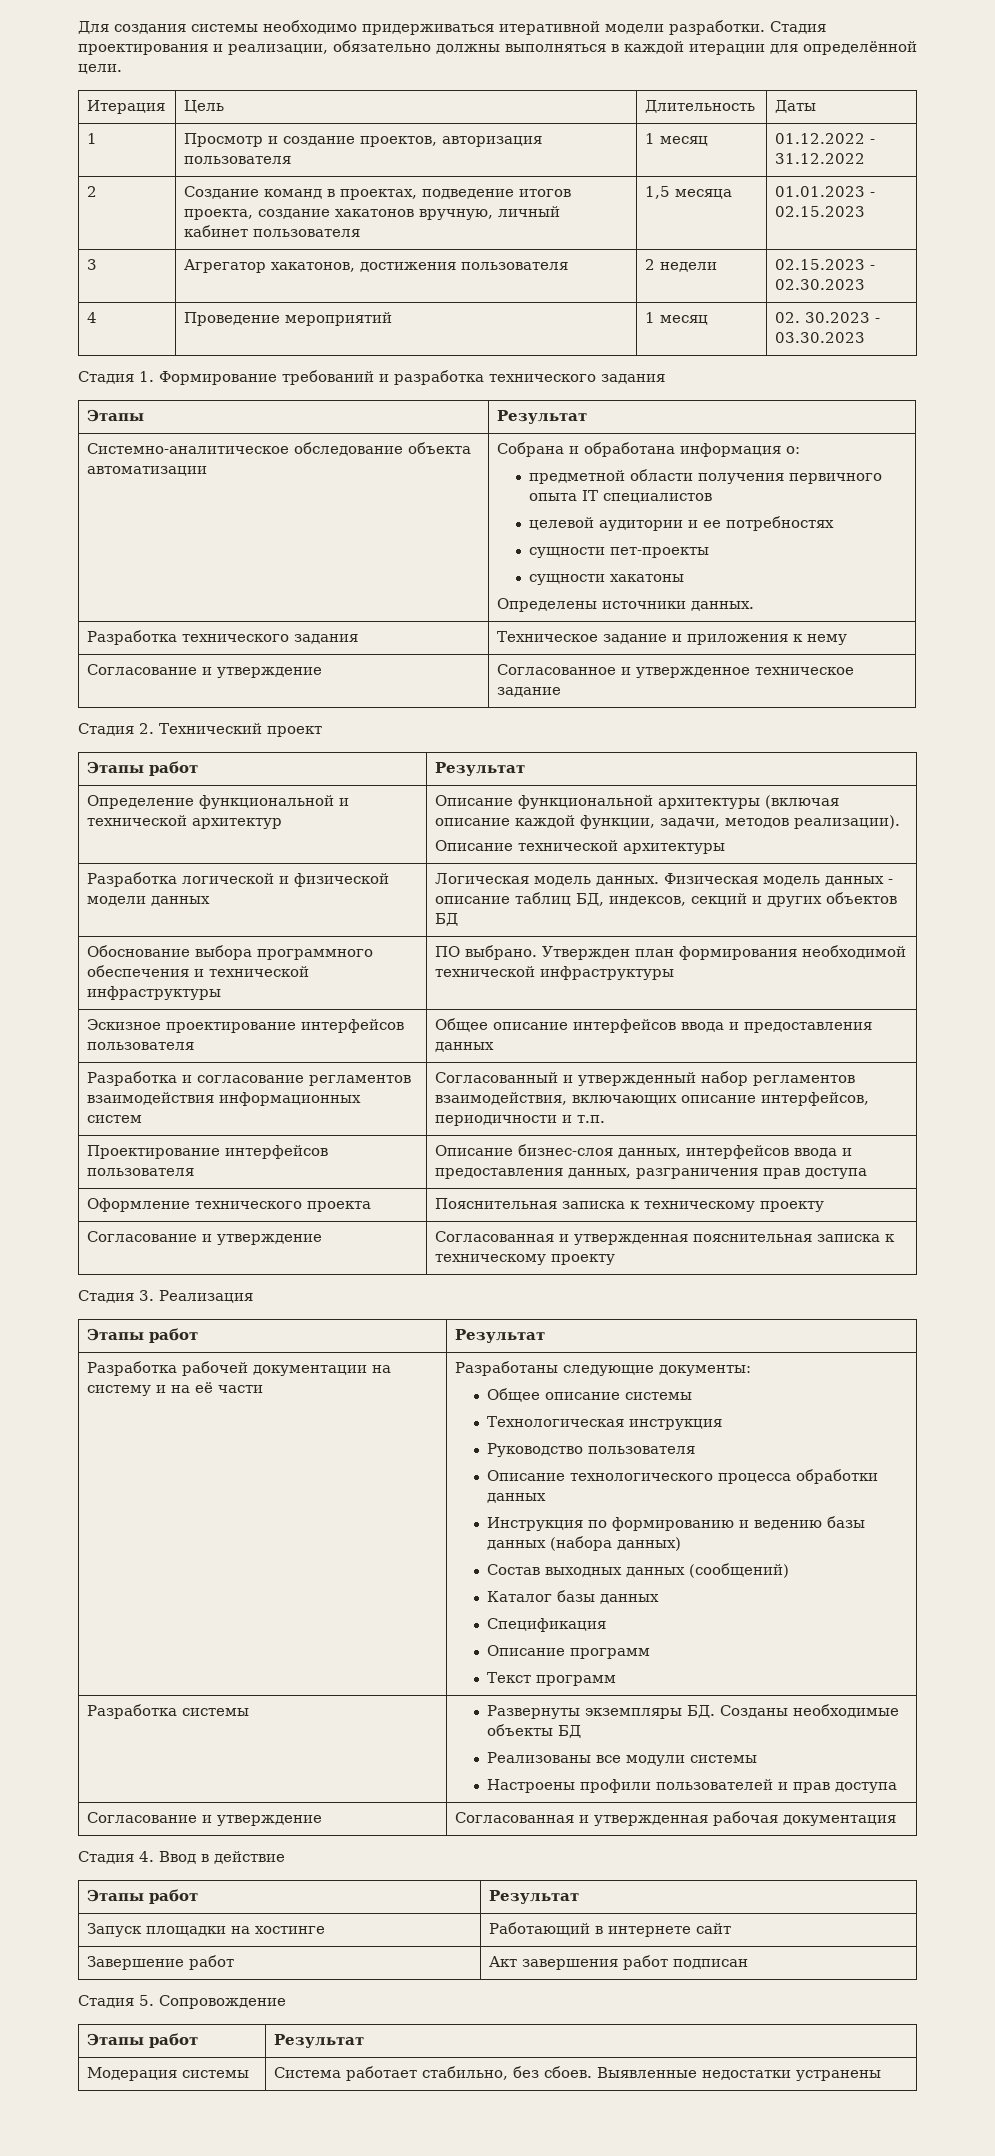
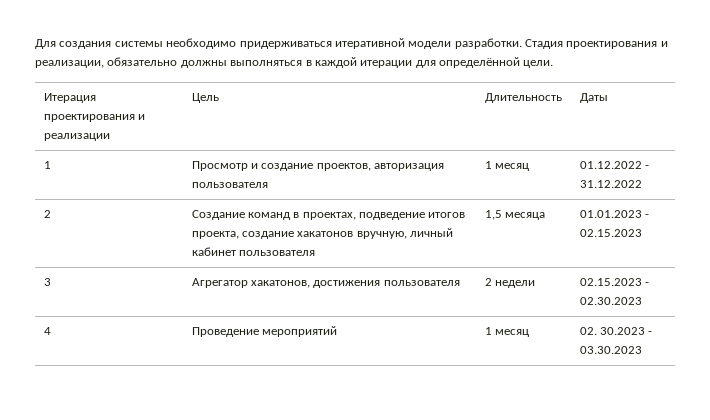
- Итерация | Цель | Длительность | Даты
+ Итерация проектирования и реализации | Цель | Длительность | Даты
- Стадия 1. Формирование требований и разработка технического задания
- Этапы | Результат
- Системно-аналитическое обследование объекта автоматизации | Собрана и обработана информация о:
- предметной области получения первичного опыта IT специалистов
- целевой аудитории и ее потребностях
- сущности пет-проекты
- сущности хакатоны
- Определены источники данных.
- Разработка технического задания | Техническое задание и приложения к нему
- Согласование и утверждение | Согласованное и утвержденное техническое задание
- Стадия 2. Технический проект
- Этапы работ | Результат
- Определение функциональной и технической архитектур | Описание функциональной архитектуры (включая описание каждой функции, задачи, методов реализации).
- Описание технической архитектуры
- Разработка логической и физической модели данных | Логическая модель данных. Физическая модель данных - описание таблиц БД, индексов, секций и других объектов БД
- Обоснование выбора программного обеспечения и технической инфраструктуры | ПО выбрано. Утвержден план формирования необходимой технической инфраструктуры
- Эскизное проектирование интерфейсов пользователя | Общее описание интерфейсов ввода и предоставления данных
- Разработка и согласование регламентов взаимодействия информационных систем | Согласованный и утвержденный набор регламентов взаимодействия, включающих описание интерфейсов, периодичности и т.п.
- Проектирование интерфейсов пользователя | Описание бизнес-слоя данных, интерфейсов ввода и предоставления данных, разграничения прав доступа
- Оформление технического проекта | Пояснительная записка к техническому проекту
- Согласование и утверждение | Согласованная и утвержденная пояснительная записка к техническому проекту
- Стадия 3. Реализация
- Этапы работ | Результат
- Разработка рабочей документации на систему и на её части | Разработаны следующие документы:
- Общее описание системы
- Технологическая инструкция
- Руководство пользователя
- Описание технологического процесса обработки данных
- Инструкция по формированию и ведению базы данных (набора данных)
- Состав выходных данных (сообщений)
- Каталог базы данных
- Спецификация
- Описание программ
- Текст программ
- Разработка системы | Развернуты экземпляры БД. Созданы необходимые объекты БД
- Реализованы все модули системы
- Настроены профили пользователей и прав доступа
- Согласование и утверждение | Согласованная и утвержденная рабочая документация
- Стадия 4. Ввод в действие
- Этапы работ | Результат
- Запуск площадки на хостинге | Работающий в интернете сайт
- Завершение работ | Акт завершения работ подписан
- Стадия 5. Сопровождение
- Этапы работ | Результат
- Модерация системы | Система работает стабильно, без сбоев. Выявленные недостатки устранены

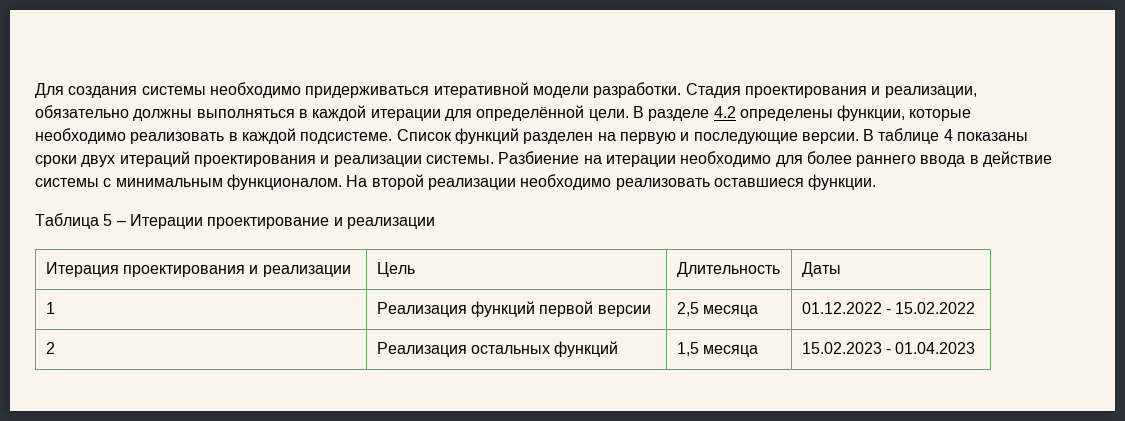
+ В разделе 4.2 определены функции, которые необходимо реализовать в каждой подсистеме. Список функций разделен на первую и последующие версии. В таблице 4 показаны сроки двух итераций проектирования и реализации системы. Разбиение на итерации необходимо для более раннего ввода в действие системы с минимальным функционалом. На второй реализации необходимо реализовать оставшиеся функции.
+ Таблица 5 – Итерации проектирование и реализации
- 1 | Просмотр и создание проектов, авторизация пользователя | 1 месяц | 01.12.2022 - 31.12.2022
+ 1 | Реализация функций первой версии | 2,5 месяца | 01.12.2022 - 15.02.2022
- 2 | Создание команд в проектах, подведение итогов проекта, создание хакатонов вручную, личный кабинет пользователя | 1,5 месяца | 01.01.2023 - 02.15.2023
- 3 | Агрегатор хакатонов, достижения пользователя | 2 недели | 02.15.2023 - 02.30.2023
- 4 | Проведение мероприятий | 1 месяц | 02. 30.2023 - 03.30.2023
+ 2 | Реализация остальных функций | 1,5 месяца | 15.02.2023 - 01.04.2023

